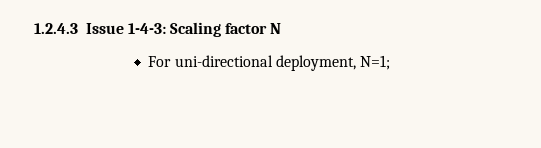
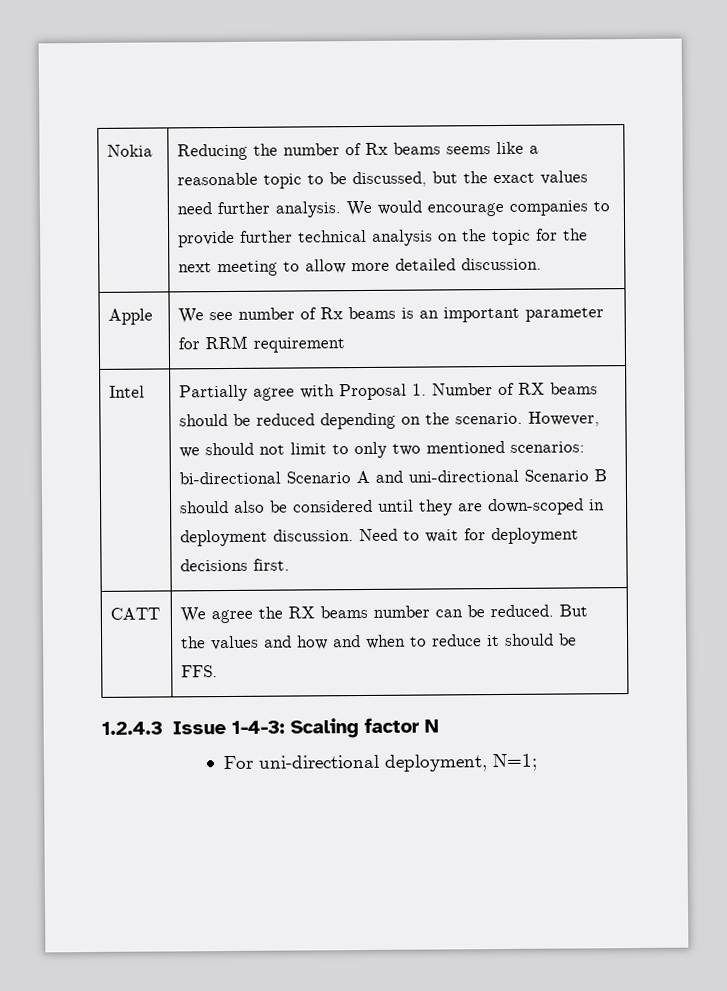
+ Nokia | Reducing the number of Rx beams seems like a reasonable topic to be discussed, but the exact values need further analysis. We would encourage companies to provide further technical analysis on the topic for the next meeting to allow more detailed discussion.
+ Apple | We see number of Rx beams is an important parameter for RRM requirement
+ Intel | Partially agree with Proposal 1. Number of RX beams should be reduced depending on the scenario. However, we should not limit to only two mentioned scenarios: bi-directional Scenario A and uni-directional Scenario B should also be considered until they are down-scoped in deployment discussion. Need to wait for deployment decisions first.
+ CATT | We agree the RX beams number can be reduced. But the values and how and when to reduce it should be FFS.

